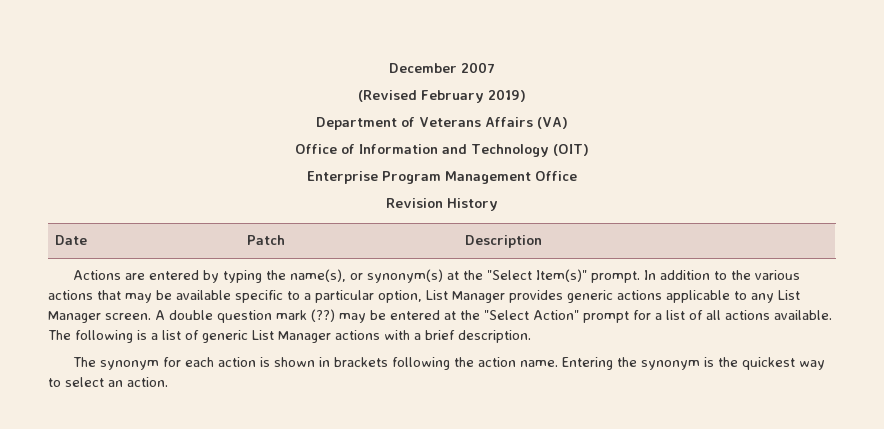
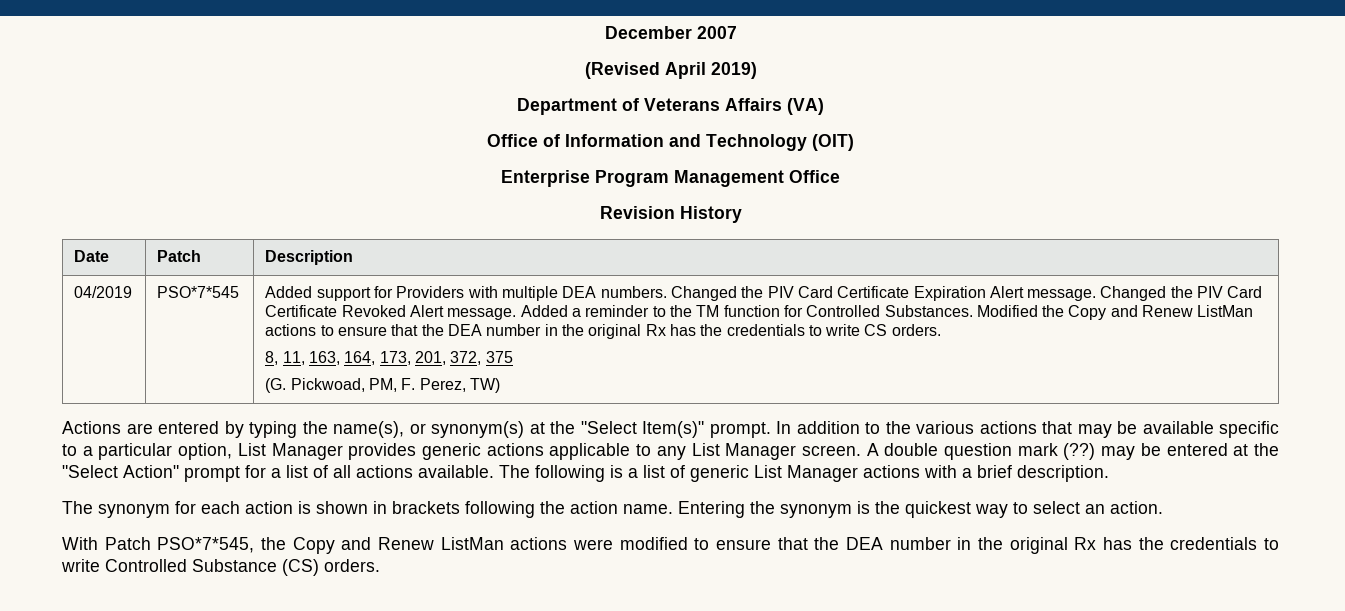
- (Revised February 2019)
+ (Revised April 2019)
+ 04/2019 | PSO*7*545 | Added support for Providers with multiple DEA numbers. Changed the PIV Card Certificate Expiration Alert message. Changed the PIV Card Certificate Revoked Alert message. Added a reminder to the TM function for Controlled Substances. Modified the Copy and Renew ListMan actions to ensure that the DEA number in the original Rx has the credentials to write CS orders.
+ 8, 11, 163, 164, 173, 201, 372, 375
+ (G. Pickwoad, PM, F. Perez, TW)
+ With Patch PSO*7*545, the Copy and Renew ListMan actions were modified to ensure that the DEA number in the original Rx has the credentials to write Controlled Substance (CS) orders.

